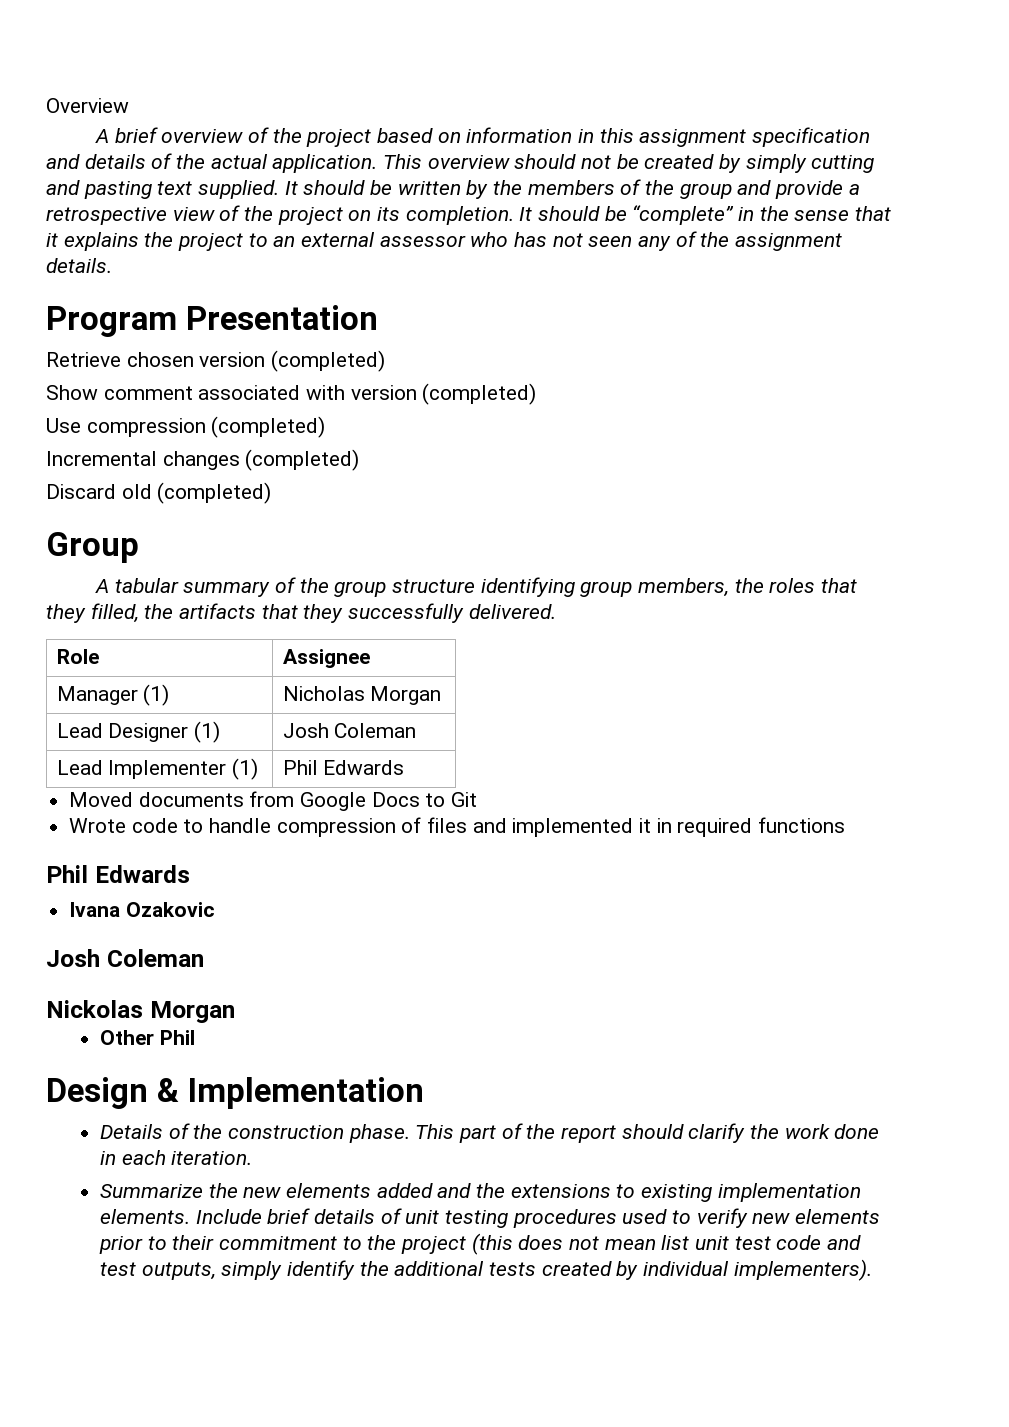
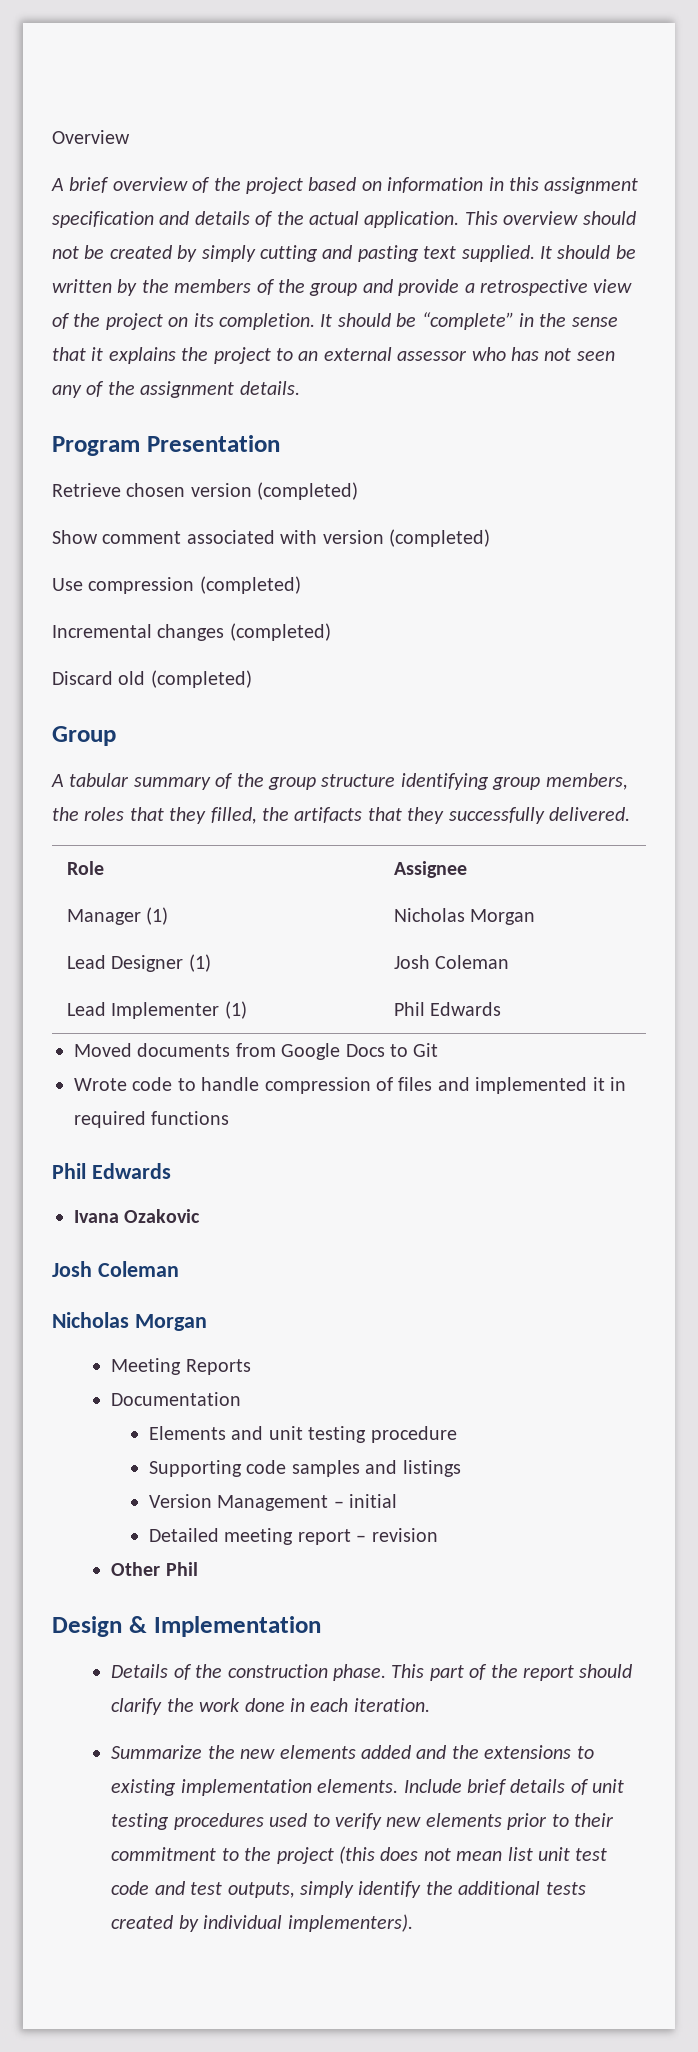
  Ivana Ozakovic
  Josh Coleman
- Nickolas Morgan
+ Nicholas Morgan
+ Meeting Reports
+ Documentation
+ Elements and unit testing procedure
+ Supporting code samples and listings
+ Version Management – initial
+ Detailed meeting report – revision

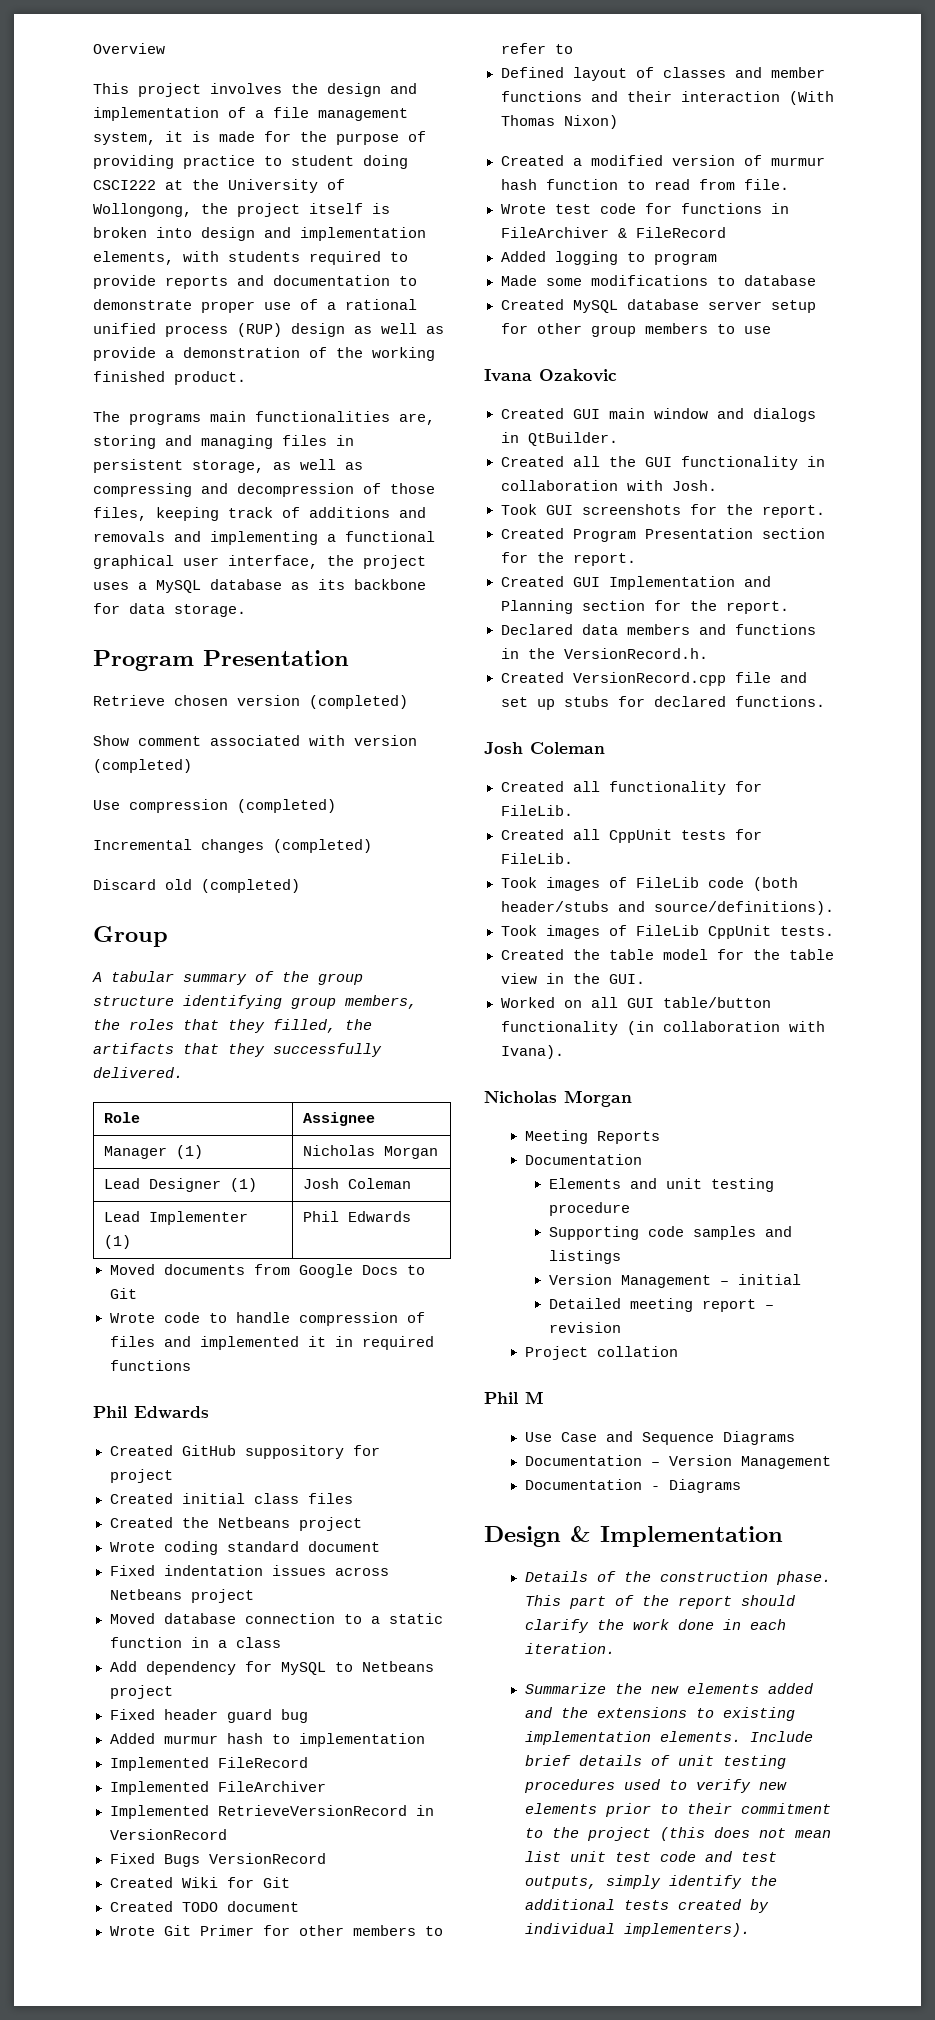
- A brief overview of the project based on information in this assignment specification and details of the actual application. This overview should not be created by simply cutting and pasting text supplied. It should be written by the members of the group and provide a retrospective view of the project on its completion. It should be “complete” in the sense that it explains the project to an external assessor who has not seen any of the assignment details.
+ This project involves the design and implementation of a file management system, it is made for the purpose of providing practice to student doing CSCI222 at the University of Wollongong, the project itself is broken into design and implementation elements, with students required to provide reports and documentation to demonstrate proper use of a rational unified process (RUP) design as well as provide a demonstration of the working finished product.
+ The programs main functionalities are, storing and managing files in persistent storage, as well as compressing and decompression of those files, keeping track of additions and removals and implementing a functional graphical user interface, the project uses a MySQL database as its backbone for data storage.
+ Created GitHub suppository for project
+ Created initial class files
+ Created the Netbeans project
+ Wrote coding standard document
+ Fixed indentation issues across Netbeans project
+ Moved database connection to a static function in a class
+ Add dependency for MySQL to Netbeans project
+ Fixed header guard bug
+ Added murmur hash to implementation
+ Implemented FileRecord
+ Implemented FileArchiver
+ Implemented RetrieveVersionRecord in VersionRecord
+ Fixed Bugs VersionRecord
+ Created Wiki for Git
+ Created TODO document
+ Wrote Git Primer for other members to refer to
+ Defined layout of classes and member functions and their interaction (With Thomas Nixon)
+ Created a modified version of murmur hash function to read from file.
+ Wrote test code for functions in FileArchiver & FileRecord
+ Added logging to program
+ Made some modifications to database
+ Created MySQL database server setup for other group members to use
  Ivana Ozakovic
+ Created GUI main window and dialogs in QtBuilder.
+ Created all the GUI functionality in collaboration with Josh.
+ Took GUI screenshots for the report.
+ Created Program Presentation section for the report.
+ Created GUI Implementation and Planning section for the report.
+ Declared data members and functions in the VersionRecord.h.
+ Created VersionRecord.cpp file and set up stubs for declared functions.
  Josh Coleman
+ Created all functionality for FileLib.
+ Created all CppUnit tests for FileLib.
+ Took images of FileLib code (both header/stubs and source/definitions).
+ Took images of FileLib CppUnit tests.
+ Created the table model for the table view in the GUI.
+ Worked on all GUI table/button functionality (in collaboration with Ivana).
- Other Phil
+ Project collation
+ Phil M
+ Use Case and Sequence Diagrams
+ Documentation – Version Management
+ Documentation - Diagrams

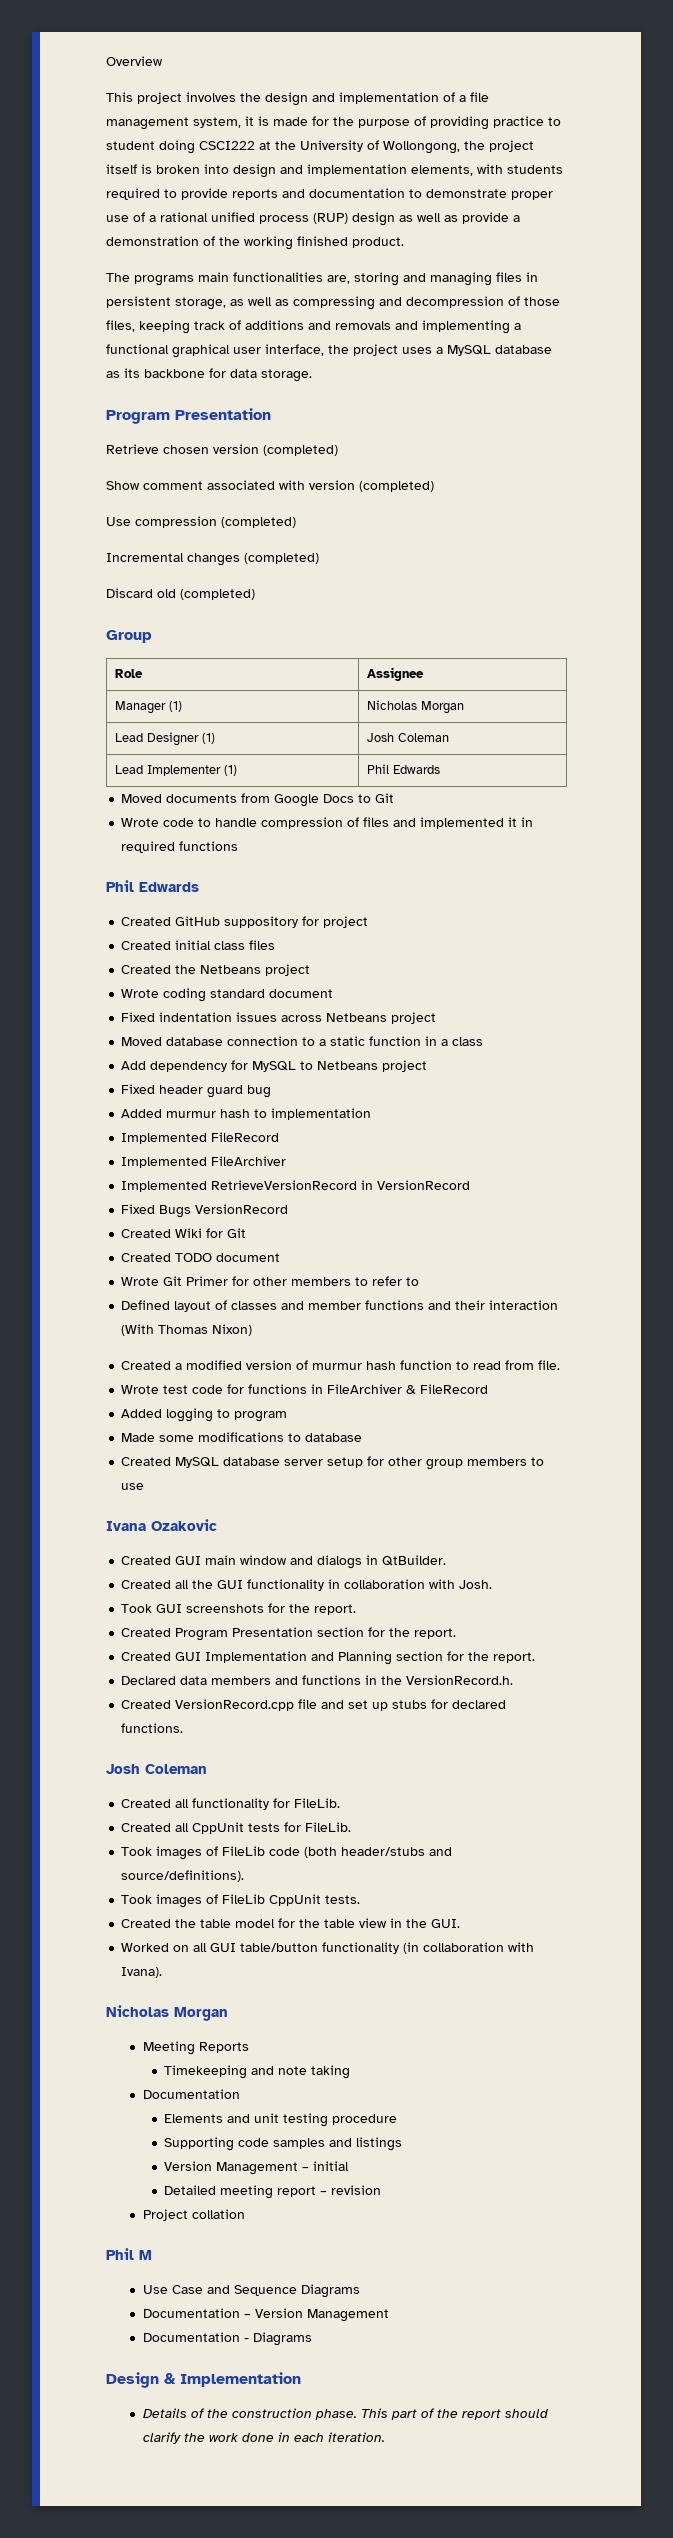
- A tabular summary of the group structure identifying group members, the roles that they filled, the artifacts that they successfully delivered.
+ Timekeeping and note taking
- Summarize the new elements added and the extensions to existing implementation elements. Include brief details of unit testing procedures used to verify new elements prior to their commitment to the project (this does not mean list unit test code and test outputs, simply identify the additional tests created by individual implementers).

